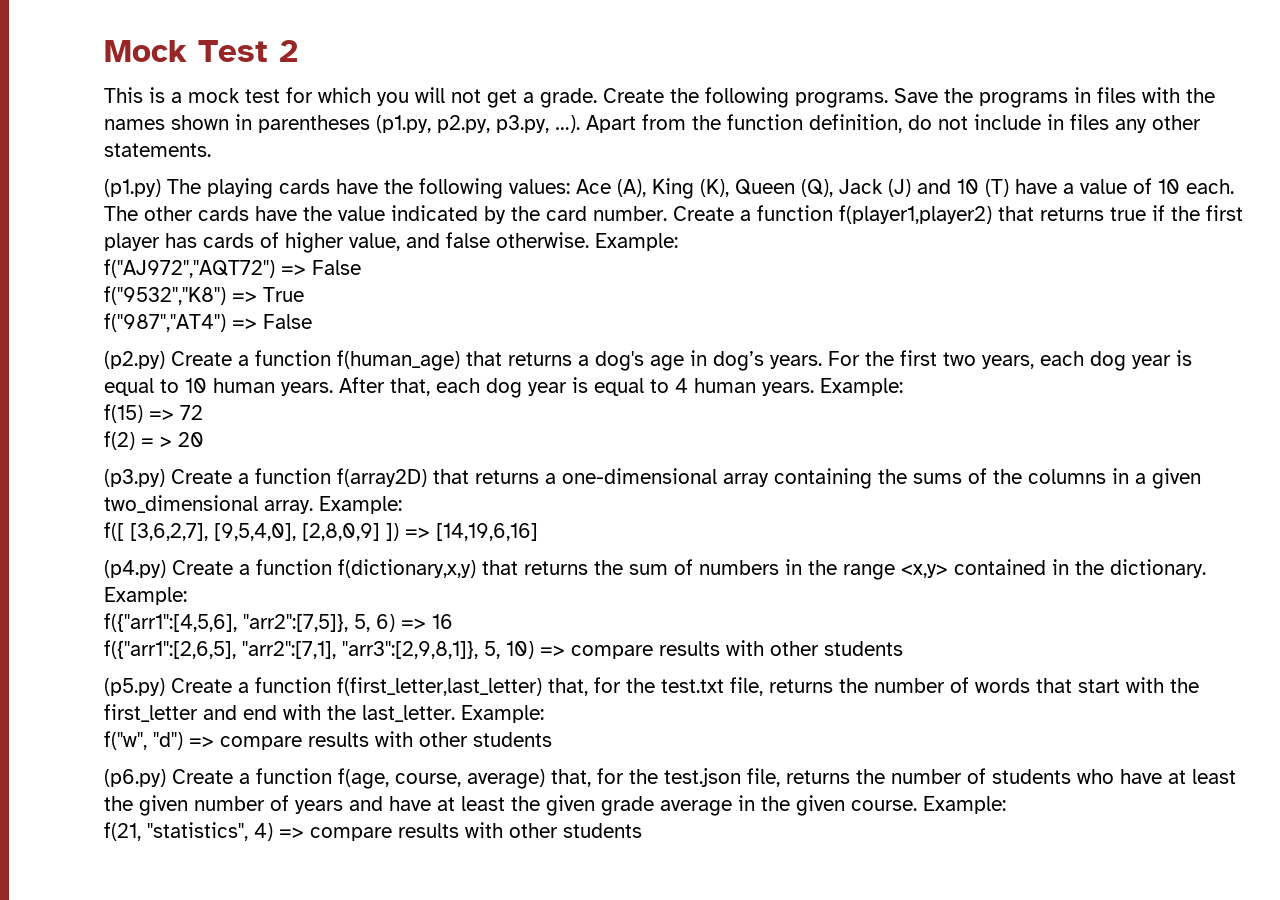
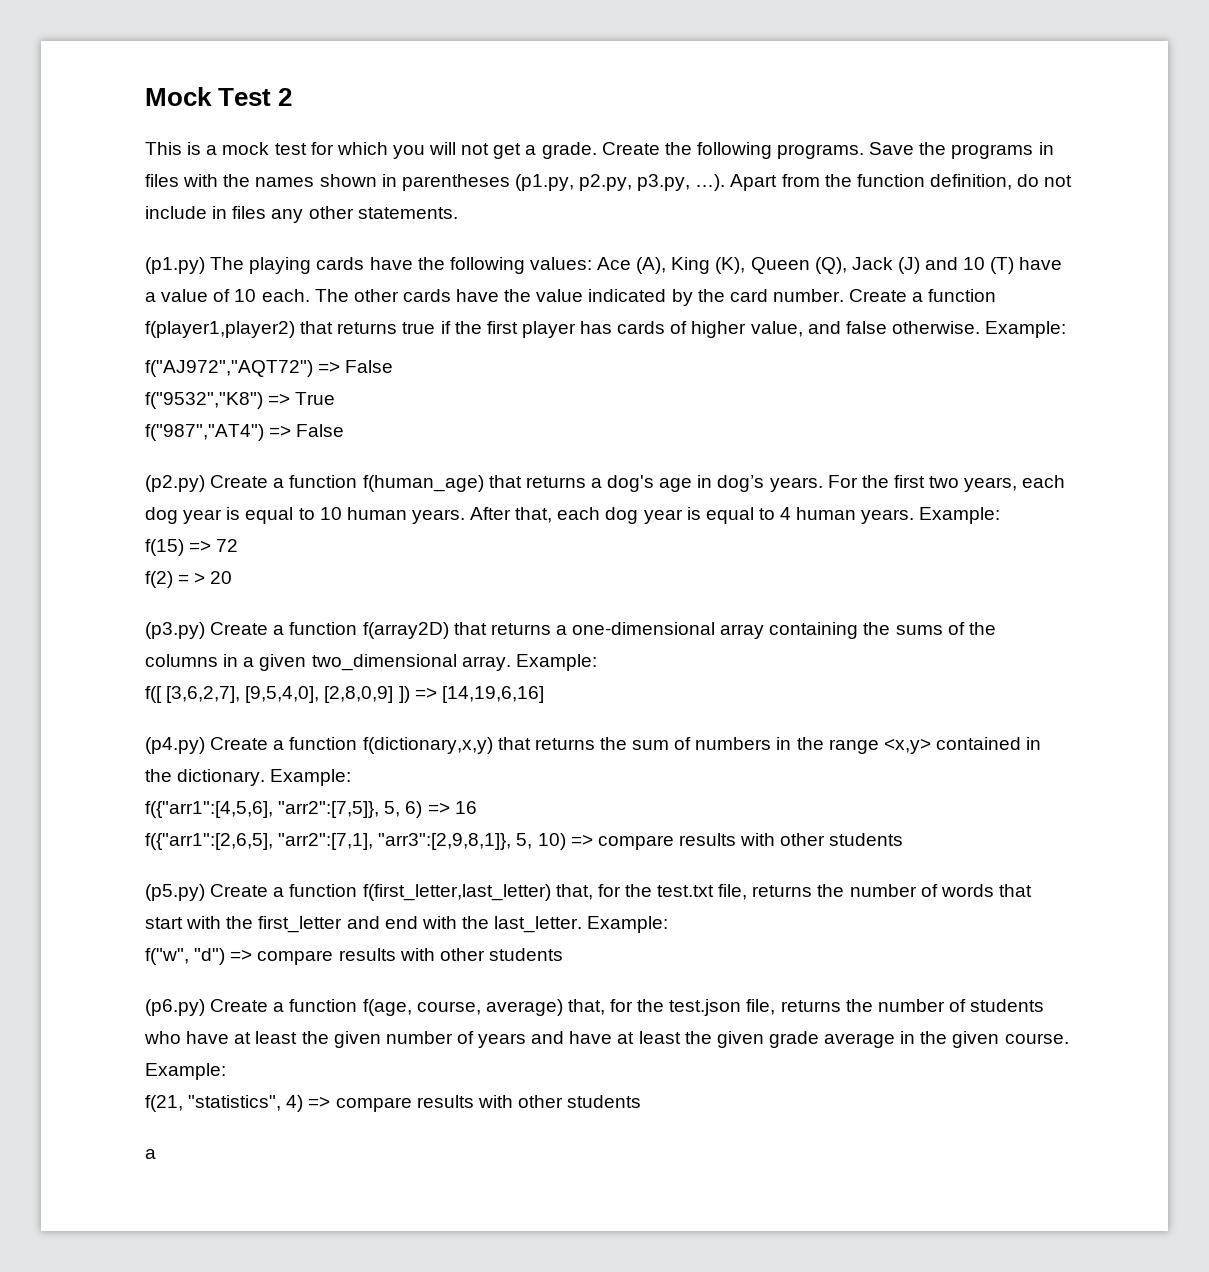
  f(21, "statistics", 4) => compare results with other students
+ a

